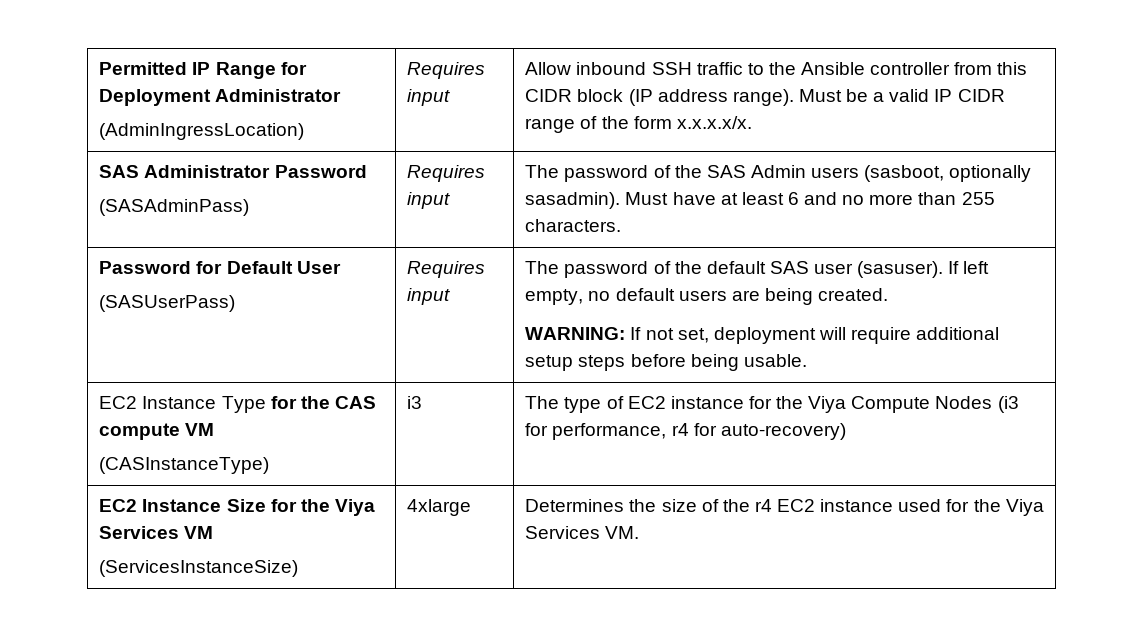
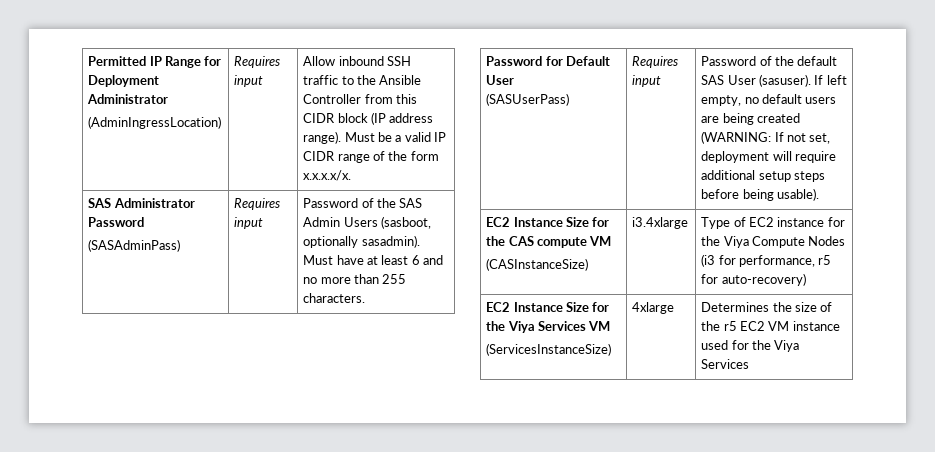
  Permitted IP Range for Deployment Administrator
- (AdminIngressLocation) | Requires input | Allow inbound SSH traffic to the Ansible controller from this CIDR block (IP address range). Must be a valid IP CIDR range of the form x.x.x.x/x.
+ (AdminIngressLocation) | Requires input | Allow inbound SSH traffic to the Ansible Controller from this CIDR block (IP address range). Must be a valid IP CIDR range of the form x.x.x.x/x.
  SAS Administrator Password
- (SASAdminPass) | Requires input | The password of the SAS Admin users (sasboot, optionally sasadmin). Must have at least 6 and no more than 255 characters.
+ (SASAdminPass) | Requires input | Password of the SAS Admin Users (sasboot, optionally sasadmin). Must have at least 6 and no more than 255 characters.
  Password for Default User
- (SASUserPass) | Requires input | The password of the default SAS user (sasuser). If left empty, no default users are being created.
- WARNING: If not set, deployment will require additional setup steps before being usable.
- EC2 Instance Type for the CAS compute VM
- (CASInstanceType) | i3 | The type of EC2 instance for the Viya Compute Nodes (i3 for performance, r4 for auto-recovery)
+ (SASUserPass) | Requires input | Password of the default SAS User (sasuser). If left empty, no default users are being created (WARNING: If not set, deployment will require additional setup steps before being usable).
+ EC2 Instance Size for the CAS compute VM
+ (CASInstanceSize) | i3.4xlarge | Type of EC2 instance for the Viya Compute Nodes (i3 for performance, r5 for auto-recovery)
  EC2 Instance Size for the Viya Services VM
- (ServicesInstanceSize) | 4xlarge | Determines the size of the r4 EC2 instance used for the Viya Services VM.
+ (ServicesInstanceSize) | 4xlarge | Determines the size of the r5 EC2 VM instance used for the Viya Services

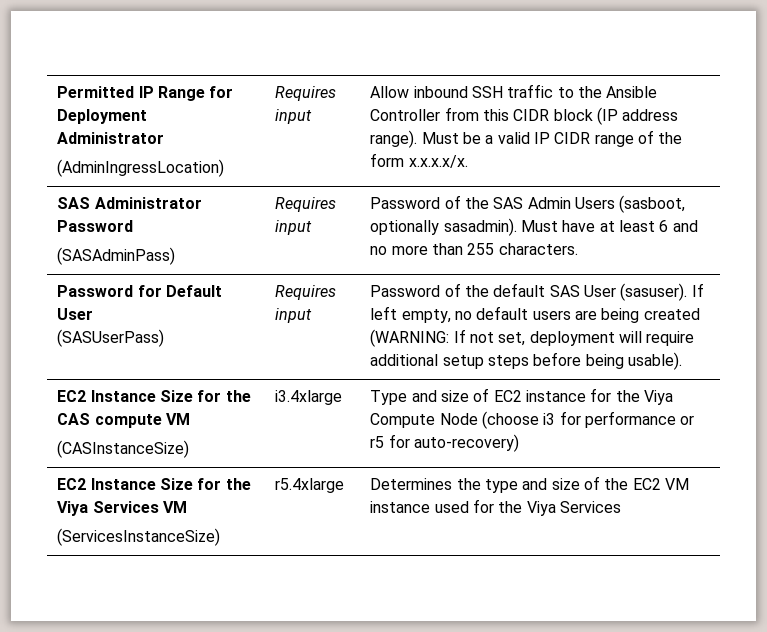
  EC2 Instance Size for the CAS compute VM
- (CASInstanceSize) | i3.4xlarge | Type of EC2 instance for the Viya Compute Nodes (i3 for performance, r5 for auto-recovery)
+ (CASInstanceSize) | i3.4xlarge | Type and size of EC2 instance for the Viya Compute Node (choose i3 for performance or r5 for auto-recovery)
  EC2 Instance Size for the Viya Services VM
- (ServicesInstanceSize) | 4xlarge | Determines the size of the r5 EC2 VM instance used for the Viya Services
+ (ServicesInstanceSize) | r5.4xlarge | Determines the type and size of the EC2 VM instance used for the Viya Services

